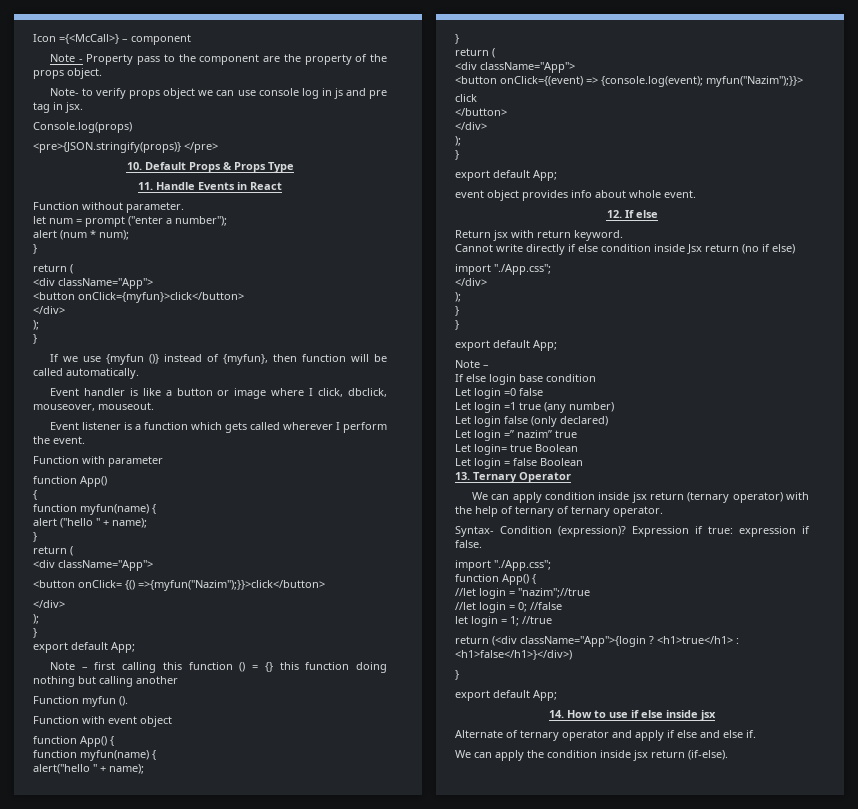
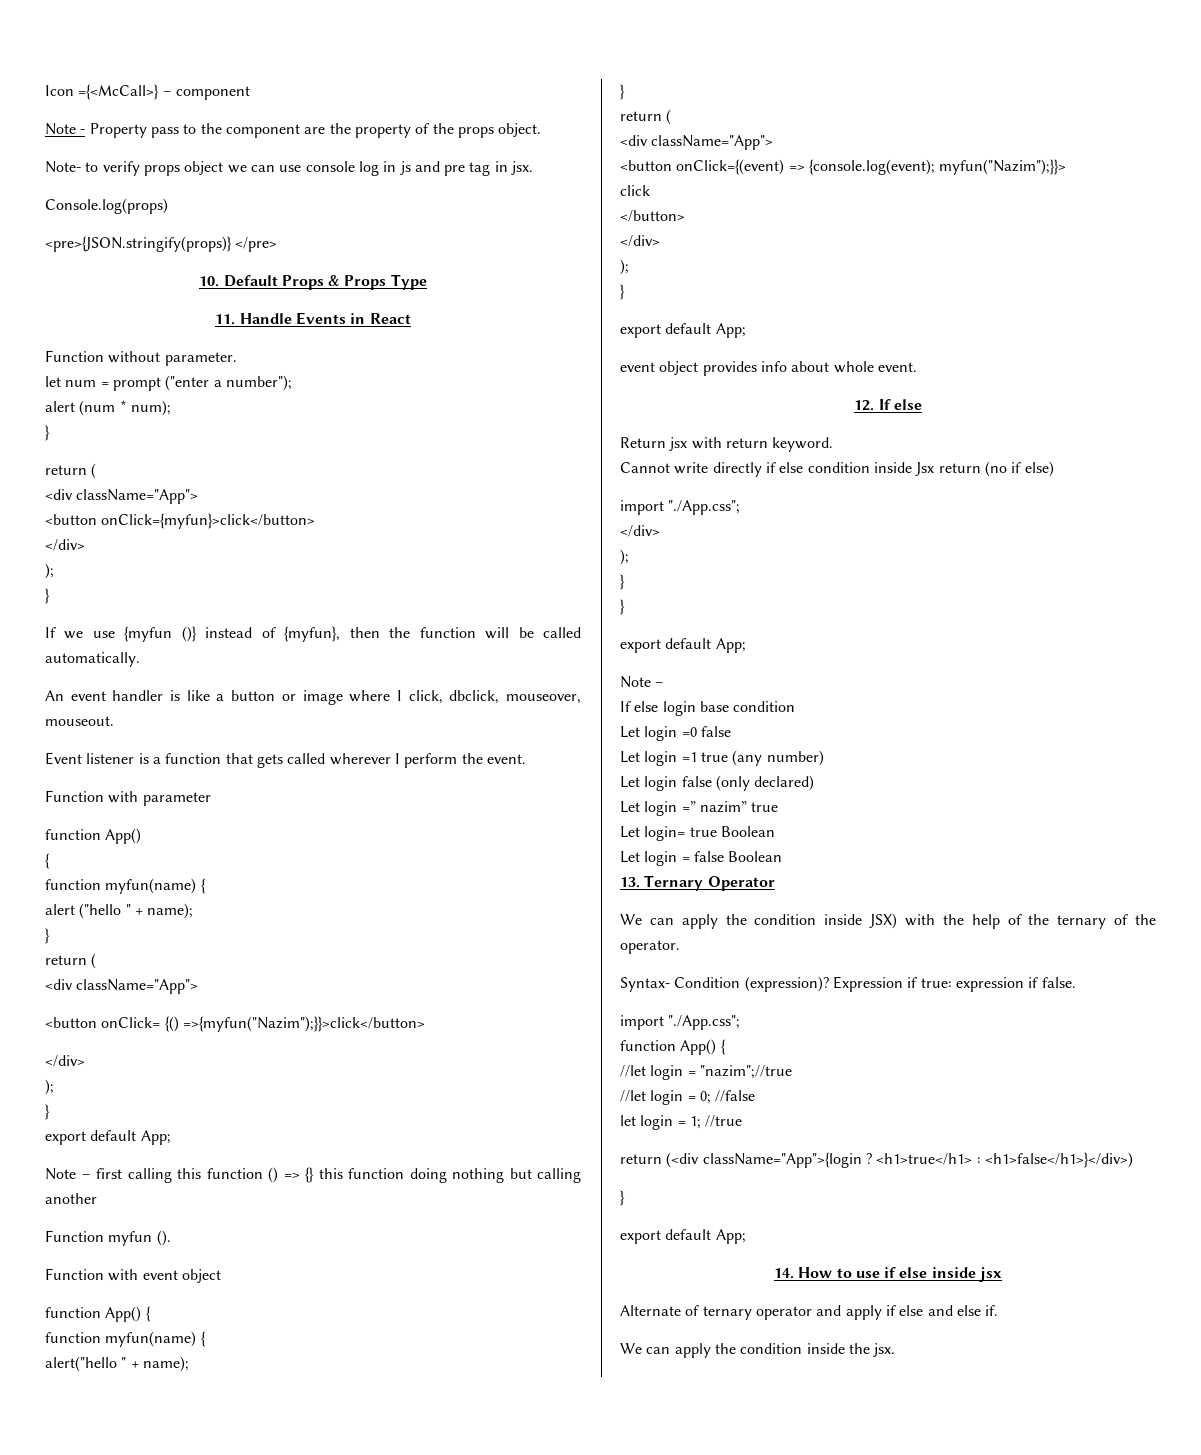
- If we use {myfun ()} instead of {myfun}, then function will be called automatically.
+ If we use {myfun ()} instead of {myfun}, then the function will be called automatically.
- Event handler is like a button or image where I click, dbclick, mouseover, mouseout.
+ An event handler is like a button or image where I click, dbclick, mouseover, mouseout.
- Event listener is a function which gets called wherever I perform the event.
+ Event listener is a function that gets called wherever I perform the event.
- Note – first calling this function () = {} this function doing nothing but calling another
+ Note – first calling this function () => {} this function doing nothing but calling another
- We can apply condition inside jsx return (ternary operator) with the help of ternary of ternary operator.
+ We can apply the condition inside JSX) with the help of the ternary of the operator.
- We can apply the condition inside jsx return (if-else).
+ We can apply the condition inside the jsx.

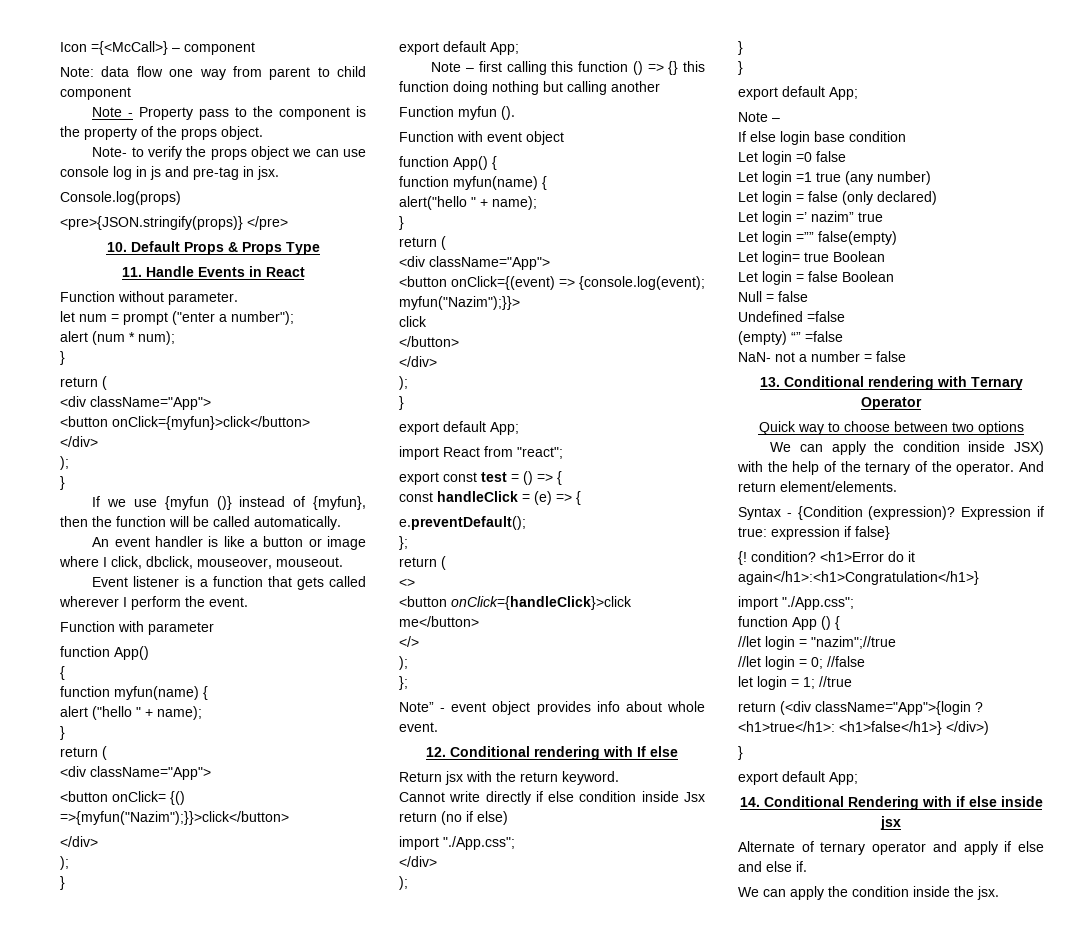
+ Note: data flow one way from parent to child component
- Note - Property pass to the component are the property of the props object.
+ Note - Property pass to the component is the property of the props object.
- Note- to verify props object we can use console log in js and pre tag in jsx.
+ Note- to verify the props object we can use console log in js and pre-tag in jsx.
- event object provides info about whole event.
+ import React from "react";
+ export const test = () => {
+ const handleClick = (e) => {
+ e.preventDefault();
+ };
+ return (
+ <>
+ <button onClick={handleClick}>click me</button>
+ </>
+ );
+ };
+ Note” - event object provides info about whole event.
- 12. If else
+ 12. Conditional rendering with If else
- Return jsx with return keyword.
+ Return jsx with the return keyword.
- Let login false (only declared)
+ Let login = false (only declared)
- Let login =” nazim” true
+ Let login =’ nazim” true
+ Let login =”” false(empty)
- 13. Ternary Operator
+ Null = false
+ Undefined =false
+ (empty) “” =false
+ NaN- not a number = false
+ 13. Conditional rendering with Ternary Operator
+ Quick way to choose between two options
- We can apply the condition inside JSX) with the help of the ternary of the operator.
- Syntax- Condition (expression)?
+ We can apply the condition inside JSX) with the help of the ternary of the operator. And return element/elements.
+ Syntax - {Condition (expression)?
- Expression if true: expression if false.
+ Expression if true: expression if false}
+ {! condition? <h1>Error do it again</h1>:<h1>Congratulation</h1>}
  import "./App.css";
- function App() {
+ function App () {
- <h1>true</h1> : <h1>false</h1>}</div>)
+ <h1>true</h1>: <h1>false</h1>} </div>)
- 14. How to use if else inside jsx
+ 14. Conditional Rendering with if else inside jsx

